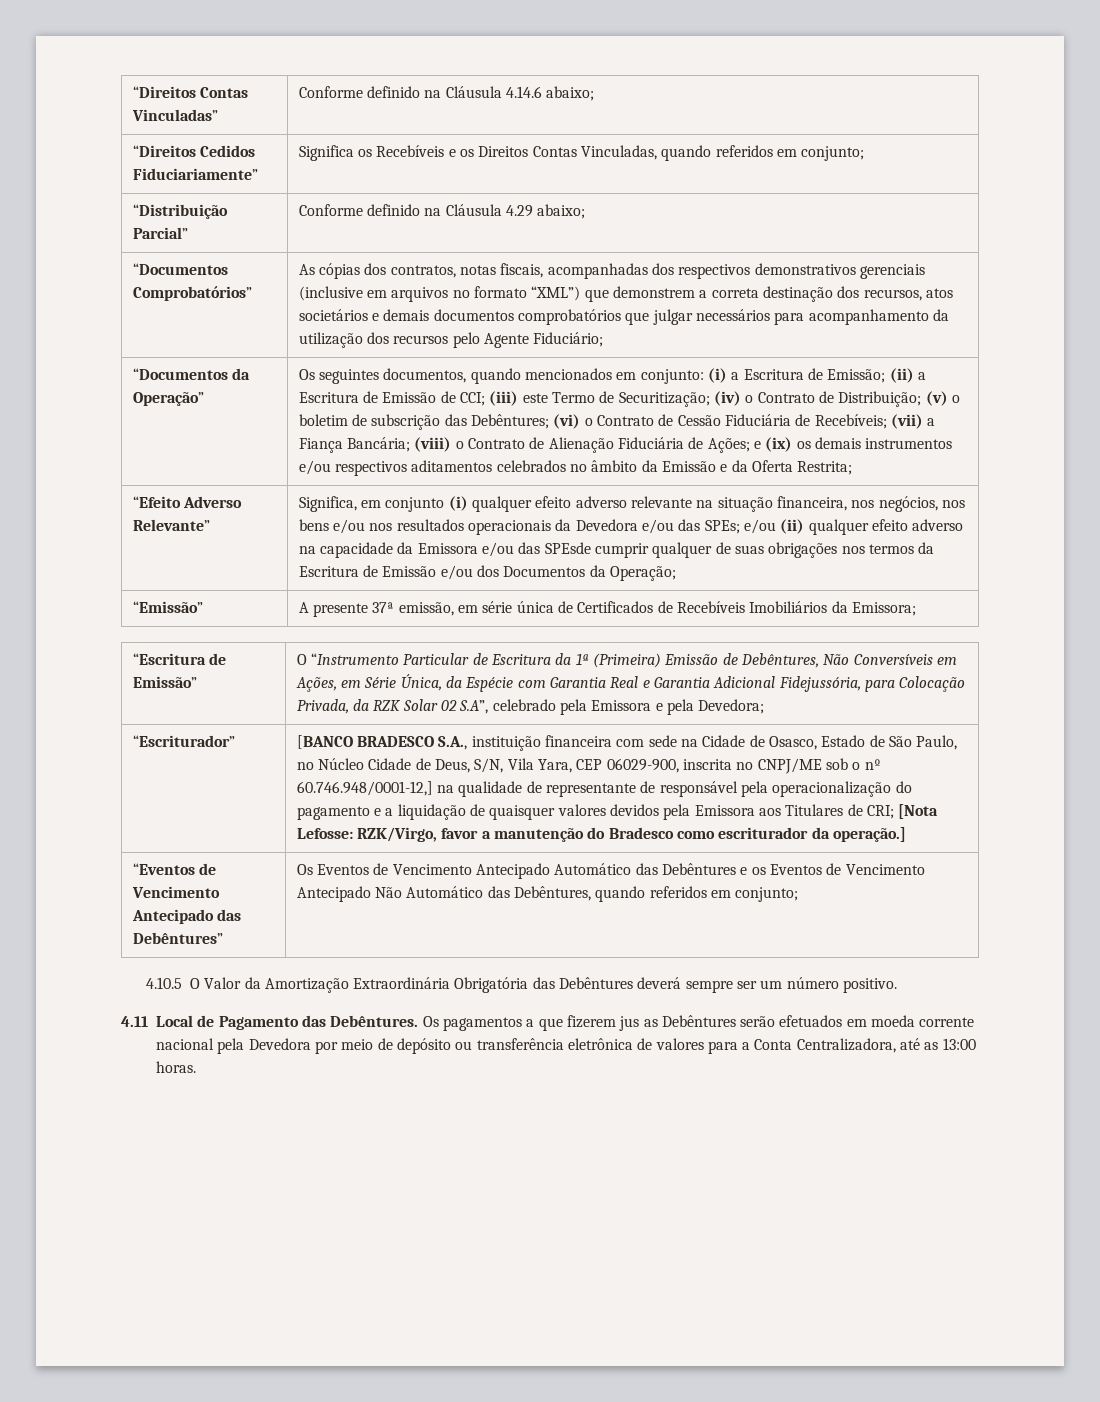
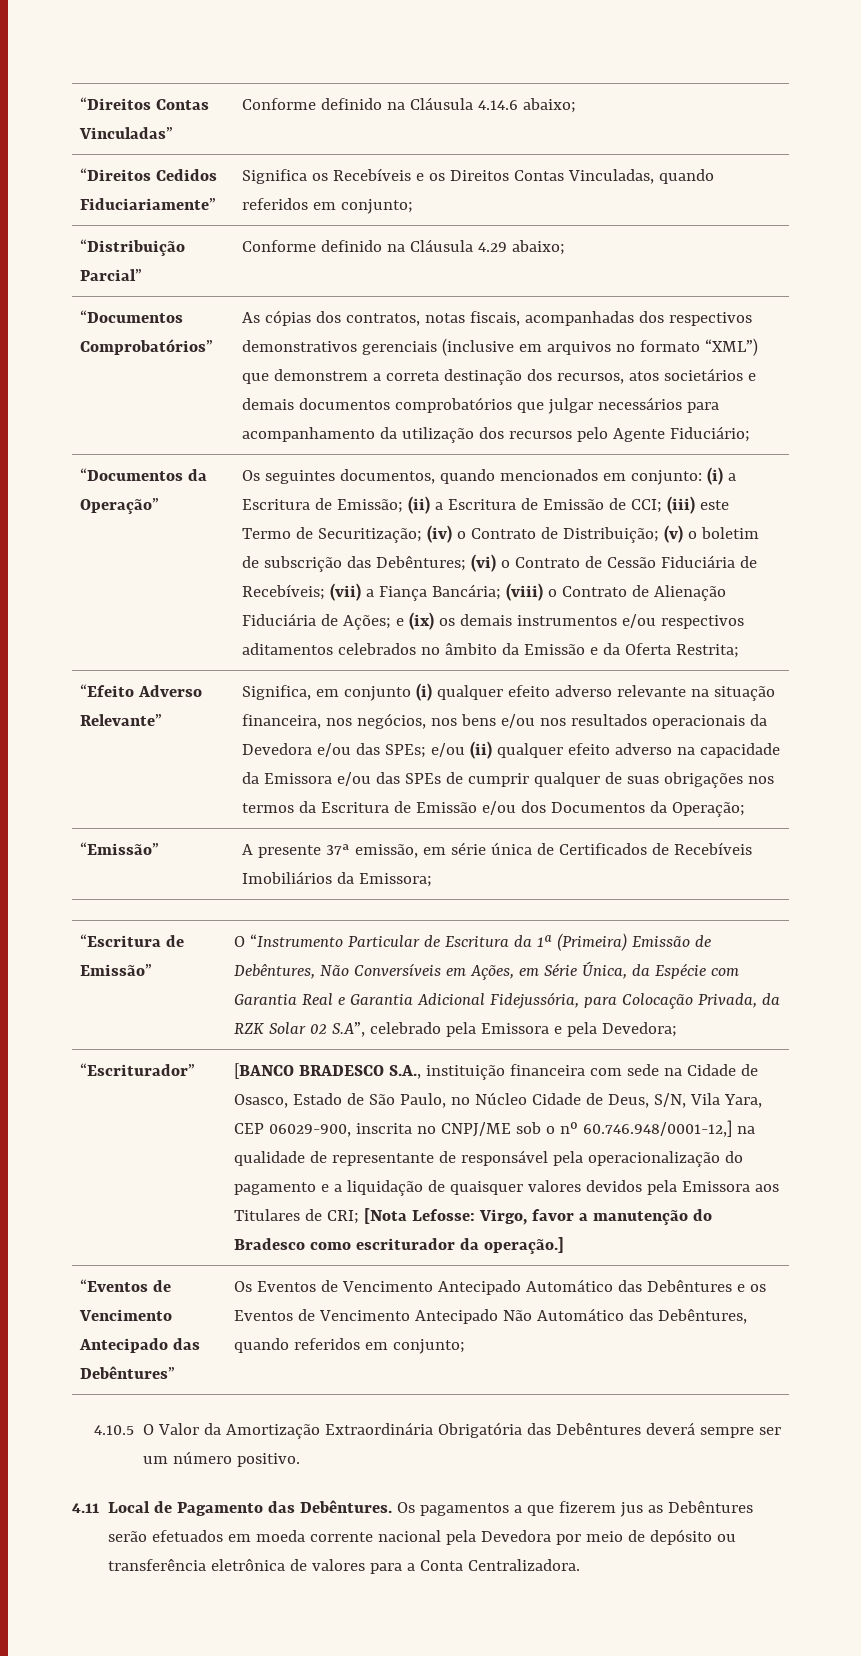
- Significa, em conjunto (i) qualquer efeito adverso relevante na situação financeira, nos negócios, nos bens e/ou nos resultados operacionais da Devedora e/ou das SPEs; e/ou (ii) qualquer efeito adverso na capacidade da Emissora e/ou das SPEsde cumprir qualquer de suas obrigações nos termos da Escritura de Emissão e/ou dos Documentos da Operação;
+ Significa, em conjunto (i) qualquer efeito adverso relevante na situação financeira, nos negócios, nos bens e/ou nos resultados operacionais da Devedora e/ou das SPEs; e/ou (ii) qualquer efeito adverso na capacidade da Emissora e/ou das SPEs de cumprir qualquer de suas obrigações nos termos da Escritura de Emissão e/ou dos Documentos da Operação;
- RZK/Virgo, favor a manutenção do Bradesco como escriturador da operação.]
+ Virgo, favor a manutenção do Bradesco como escriturador da operação.]
- Os pagamentos a que fizerem jus as Debêntures serão efetuados em moeda corrente nacional pela Devedora por meio de depósito ou transferência eletrônica de valores para a Conta Centralizadora, até as 13:00 horas.
+ Os pagamentos a que fizerem jus as Debêntures serão efetuados em moeda corrente nacional pela Devedora por meio de depósito ou transferência eletrônica de valores para a Conta Centralizadora.

